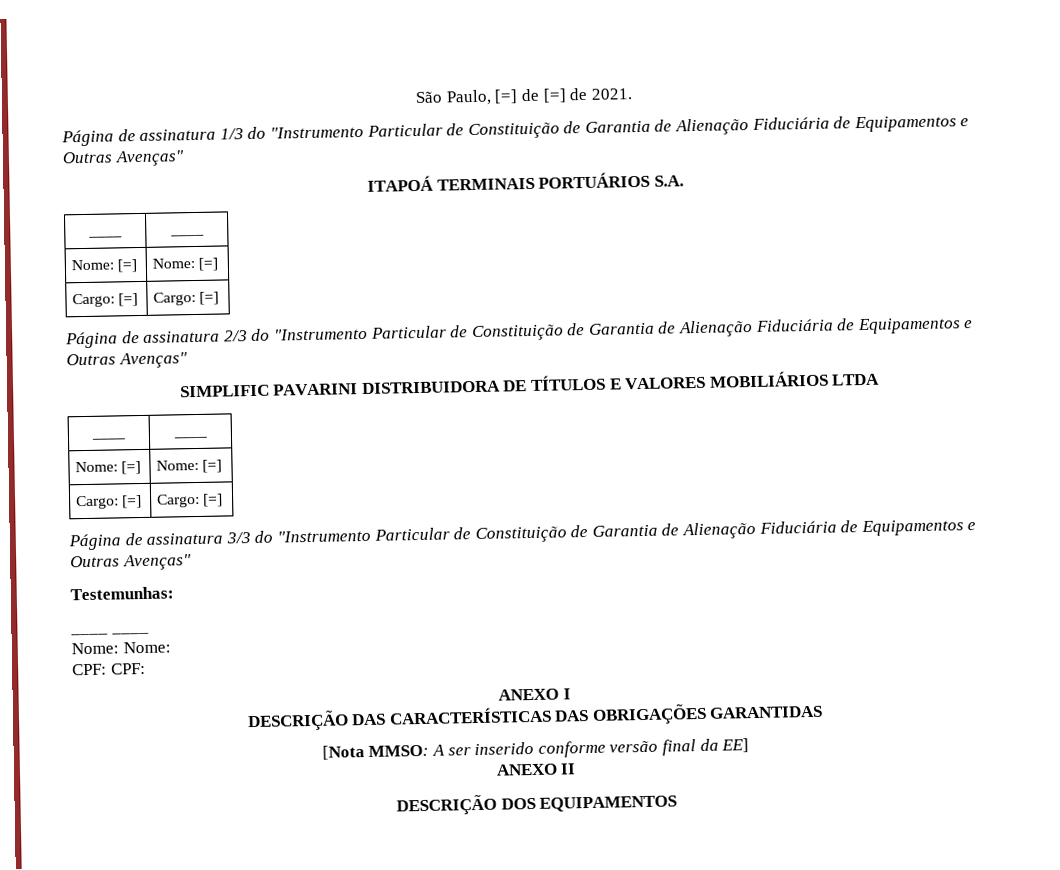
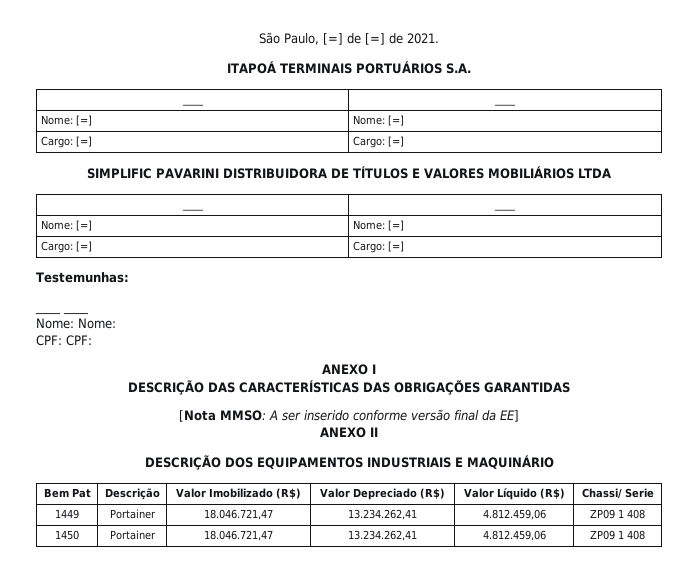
- Página de assinatura 1/3 do "Instrumento Particular de Constituição de Garantia de Alienação Fiduciária de Equipamentos e Outras Avenças"
- Página de assinatura 2/3 do "Instrumento Particular de Constituição de Garantia de Alienação Fiduciária de Equipamentos e Outras Avenças"
- Página de assinatura 3/3 do "Instrumento Particular de Constituição de Garantia de Alienação Fiduciária de Equipamentos e Outras Avenças"
- DESCRIÇÃO DOS EQUIPAMENTOS
+ DESCRIÇÃO DOS EQUIPAMENTOS INDUSTRIAIS E MAQUINÁRIO
+ Bem Pat | Descrição | Valor Imobilizado (R$) | Valor Depreciado (R$) | Valor Líquido (R$) | Chassi/ Serie
+ 1449 | Portainer | 18.046.721,47 | 13.234.262,41 | 4.812.459,06 | ZP09 1 408
+ 1450 | Portainer | 18.046.721,47 | 13.234.262,41 | 4.812.459,06 | ZP09 1 408

